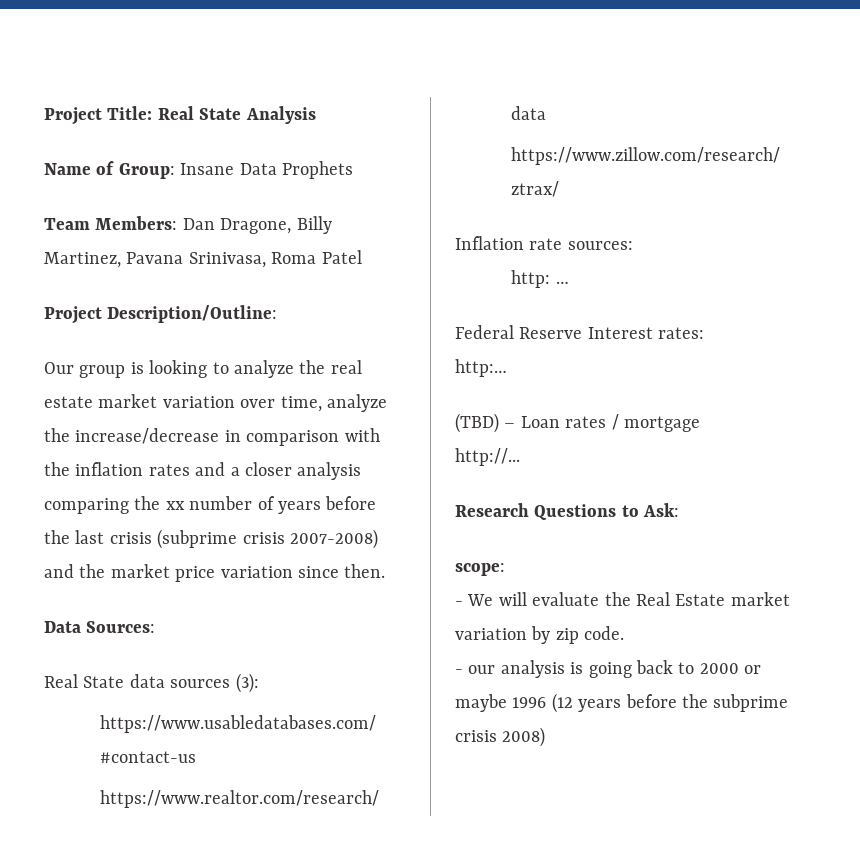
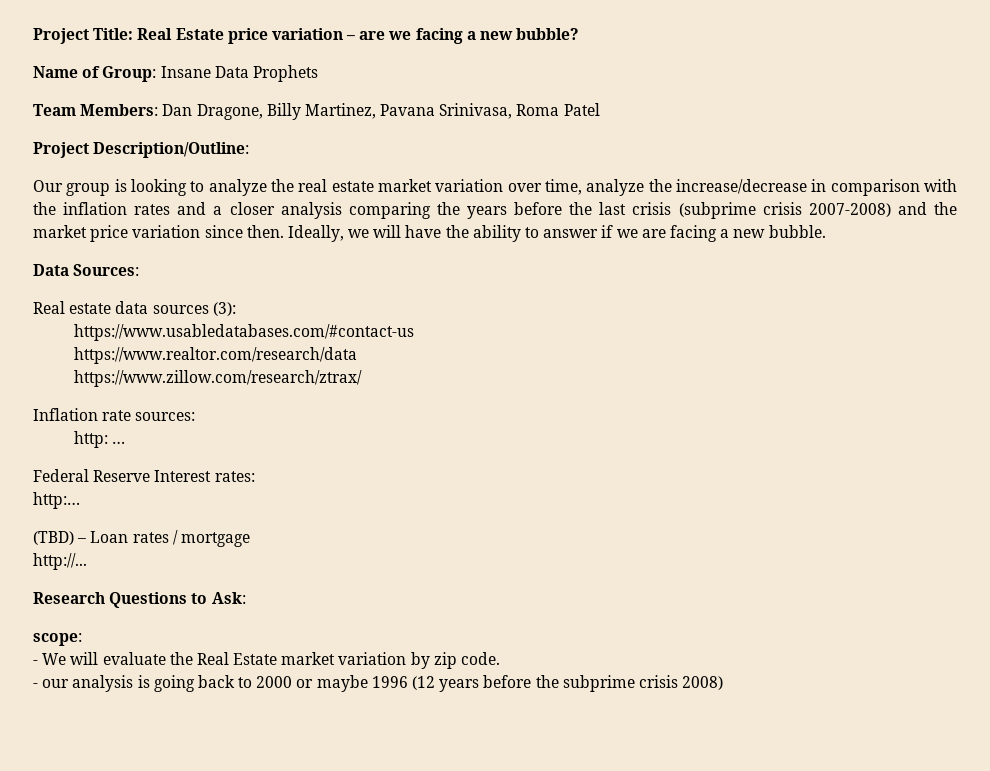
- Project Title: Real State Analysis
+ Project Title: Real Estate price variation – are we facing a new bubble?
- Our group is looking to analyze the real estate market variation over time, analyze the increase/decrease in comparison with the inflation rates and a closer analysis comparing the xx number of years before the last crisis (subprime crisis 2007-2008) and the market price variation since then.
+ Our group is looking to analyze the real estate market variation over time, analyze the increase/decrease in comparison with the inflation rates and a closer analysis comparing the years before the last crisis (subprime crisis 2007-2008) and the market price variation since then. Ideally, we will have the ability to answer if we are facing a new bubble.
- Real State data sources (3):
+ Real estate data sources (3):

